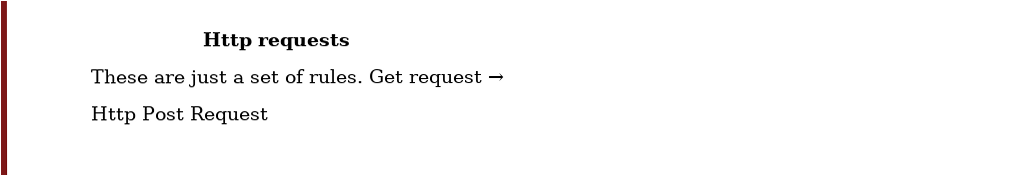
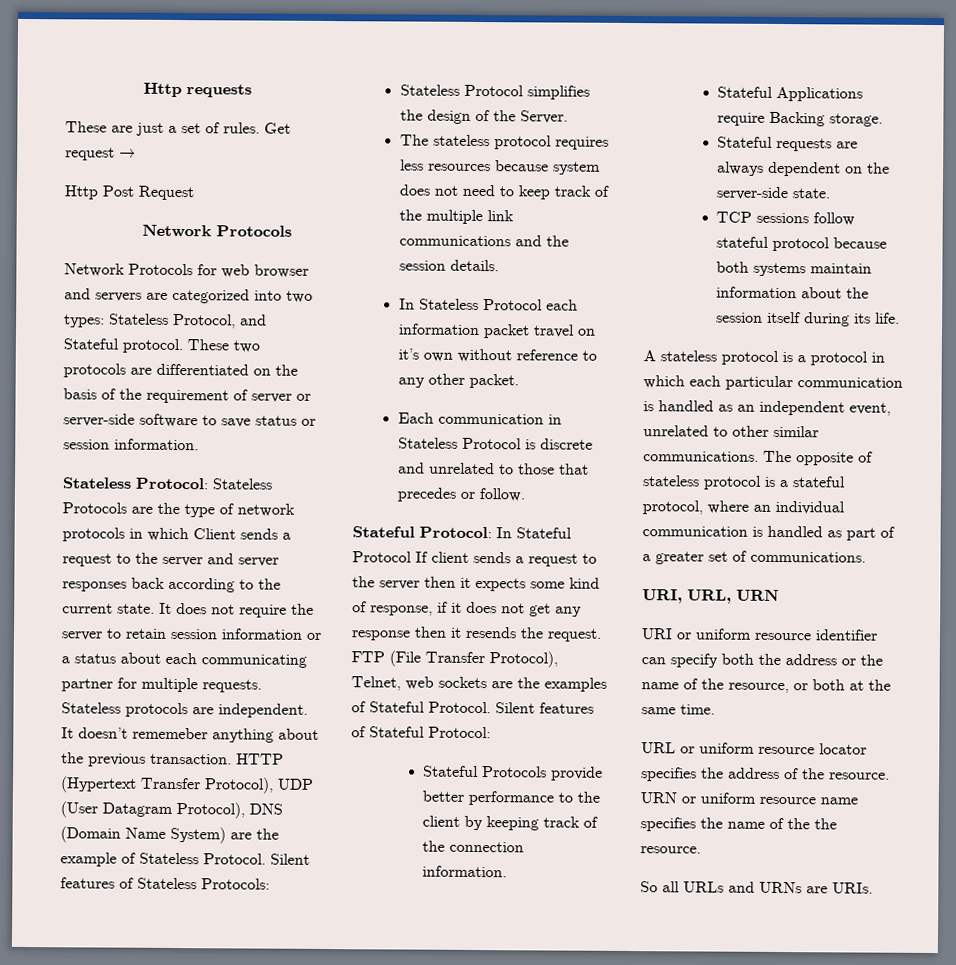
  Http Post Request
+ Network Protocols
+ Network Protocols for web browser and servers are categorized into two types: Stateless Protocol, and Stateful protocol. These two protocols are differentiated on the basis of the requirement of server or server-side software to save status or session information.
+ Stateless Protocol: Stateless Protocols are the type of network protocols in which Client sends a request to the server and server responses back according to the current state. It does not require the server to retain session information or a status about each communicating partner for multiple requests. Stateless protocols are independent. It doesn’t rememeber anything about the previous transaction. HTTP (Hypertext Transfer Protocol), UDP (User Datagram Protocol), DNS (Domain Name System) are the example of Stateless Protocol. Silent features of Stateless Protocols:
+ Stateless Protocol simplifies the design of the Server.
+ The stateless protocol requires less resources because system does not need to keep track of the multiple link communications and the session details.
+ In Stateless Protocol each information packet travel on it’s own without reference to any other packet.
+ Each communication in Stateless Protocol is discrete and unrelated to those that precedes or follow.
+ Stateful Protocol: In Stateful Protocol If client sends a request to the server then it expects some kind of response, if it does not get any response then it resends the request. FTP (File Transfer Protocol), Telnet, web sockets are the examples of Stateful Protocol. Silent features of Stateful Protocol:
+ Stateful Protocols provide better performance to the client by keeping track of the connection information.
+ Stateful Applications require Backing storage.
+ Stateful requests are always dependent on the server-side state.
+ TCP sessions follow stateful protocol because both systems maintain information about the session itself during its life.
+ A stateless protocol is a protocol in which each particular communication is handled as an independent event, unrelated to other similar communications. The opposite of stateless protocol is a stateful protocol, where an individual communication is handled as part of a greater set of communications.
+ URI, URL, URN
+ URI or uniform resource identifier can specify both the address or the name of the resource, or both at the same time.
+ URL or uniform resource locator specifies the address of the resource. URN or uniform resource name specifies the name of the the resource.
+ So all URLs and URNs are URIs.

